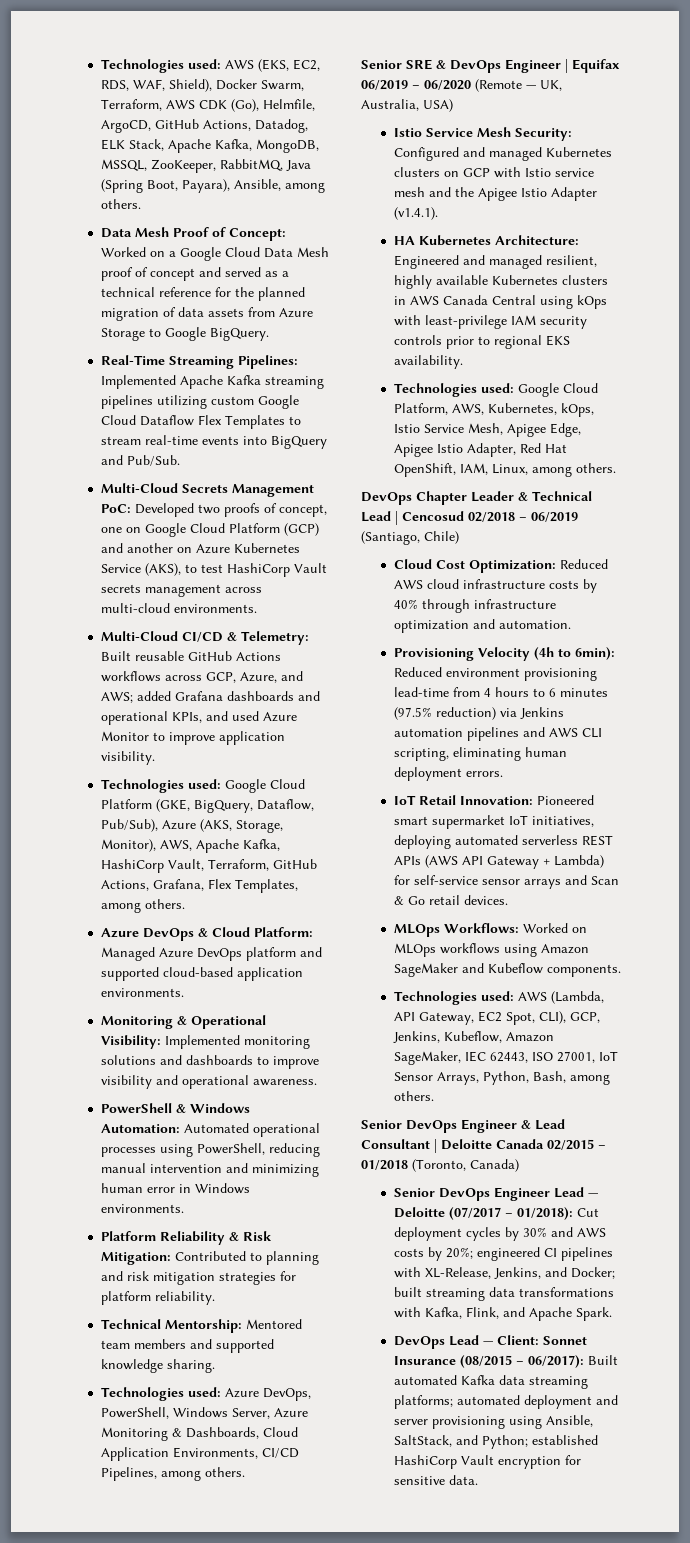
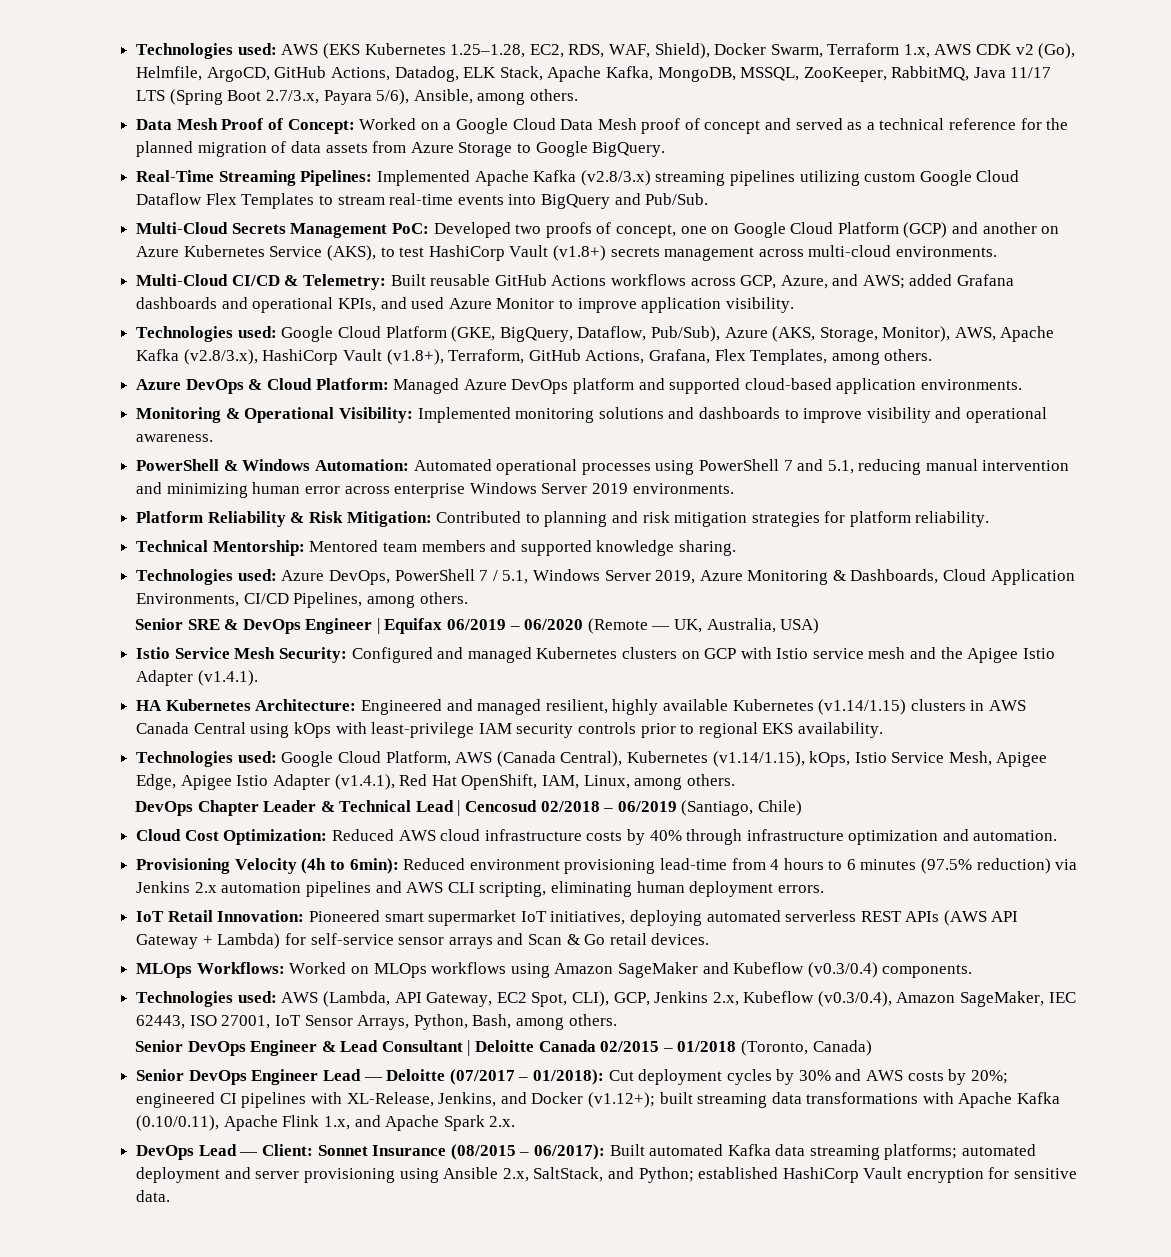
- Technologies used: AWS (EKS, EC2, RDS, WAF, Shield), Docker Swarm, Terraform, AWS CDK (Go), Helmfile, ArgoCD, GitHub Actions, Datadog, ELK Stack, Apache Kafka, MongoDB, MSSQL, ZooKeeper, RabbitMQ, Java (Spring Boot, Payara), Ansible, among others.
+ Technologies used: AWS (EKS Kubernetes 1.25–1.28, EC2, RDS, WAF, Shield), Docker Swarm, Terraform 1.x, AWS CDK v2 (Go), Helmfile, ArgoCD, GitHub Actions, Datadog, ELK Stack, Apache Kafka, MongoDB, MSSQL, ZooKeeper, RabbitMQ, Java 11/17 LTS (Spring Boot 2.7/3.x, Payara 5/6), Ansible, among others.
- Real-Time Streaming Pipelines: Implemented Apache Kafka streaming pipelines utilizing custom Google Cloud Dataflow Flex Templates to stream real-time events into BigQuery and Pub/Sub.
+ Real-Time Streaming Pipelines: Implemented Apache Kafka (v2.8/3.x) streaming pipelines utilizing custom Google Cloud Dataflow Flex Templates to stream real-time events into BigQuery and Pub/Sub.
- Multi-Cloud Secrets Management PoC: Developed two proofs of concept, one on Google Cloud Platform (GCP) and another on Azure Kubernetes Service (AKS), to test HashiCorp Vault secrets management across multi-cloud environments.
+ Multi-Cloud Secrets Management PoC: Developed two proofs of concept, one on Google Cloud Platform (GCP) and another on Azure Kubernetes Service (AKS), to test HashiCorp Vault (v1.8+) secrets management across multi-cloud environments.
- Technologies used: Google Cloud Platform (GKE, BigQuery, Dataflow, Pub/Sub), Azure (AKS, Storage, Monitor), AWS, Apache Kafka, HashiCorp Vault, Terraform, GitHub Actions, Grafana, Flex Templates, among others.
+ Technologies used: Google Cloud Platform (GKE, BigQuery, Dataflow, Pub/Sub), Azure (AKS, Storage, Monitor), AWS, Apache Kafka (v2.8/3.x), HashiCorp Vault (v1.8+), Terraform, GitHub Actions, Grafana, Flex Templates, among others.
- PowerShell & Windows Automation: Automated operational processes using PowerShell, reducing manual intervention and minimizing human error in Windows environments.
+ PowerShell & Windows Automation: Automated operational processes using PowerShell 7 and 5.1, reducing manual intervention and minimizing human error across enterprise Windows Server 2019 environments.
- Technologies used: Azure DevOps, PowerShell, Windows Server, Azure Monitoring & Dashboards, Cloud Application Environments, CI/CD Pipelines, among others.
+ Technologies used: Azure DevOps, PowerShell 7 / 5.1, Windows Server 2019, Azure Monitoring & Dashboards, Cloud Application Environments, CI/CD Pipelines, among others.
- HA Kubernetes Architecture: Engineered and managed resilient, highly available Kubernetes clusters in AWS Canada Central using kOps with least-privilege IAM security controls prior to regional EKS availability.
+ HA Kubernetes Architecture: Engineered and managed resilient, highly available Kubernetes (v1.14/1.15) clusters in AWS Canada Central using kOps with least-privilege IAM security controls prior to regional EKS availability.
- Technologies used: Google Cloud Platform, AWS, Kubernetes, kOps, Istio Service Mesh, Apigee Edge, Apigee Istio Adapter, Red Hat OpenShift, IAM, Linux, among others.
+ Technologies used: Google Cloud Platform, AWS (Canada Central), Kubernetes (v1.14/1.15), kOps, Istio Service Mesh, Apigee Edge, Apigee Istio Adapter (v1.4.1), Red Hat OpenShift, IAM, Linux, among others.
- Provisioning Velocity (4h to 6min): Reduced environment provisioning lead-time from 4 hours to 6 minutes (97.5% reduction) via Jenkins automation pipelines and AWS CLI scripting, eliminating human deployment errors.
+ Provisioning Velocity (4h to 6min): Reduced environment provisioning lead-time from 4 hours to 6 minutes (97.5% reduction) via Jenkins 2.x automation pipelines and AWS CLI scripting, eliminating human deployment errors.
- MLOps Workflows: Worked on MLOps workflows using Amazon SageMaker and Kubeflow components.
+ MLOps Workflows: Worked on MLOps workflows using Amazon SageMaker and Kubeflow (v0.3/0.4) components.
- Technologies used: AWS (Lambda, API Gateway, EC2 Spot, CLI), GCP, Jenkins, Kubeflow, Amazon SageMaker, IEC 62443, ISO 27001, IoT Sensor Arrays, Python, Bash, among others.
+ Technologies used: AWS (Lambda, API Gateway, EC2 Spot, CLI), GCP, Jenkins 2.x, Kubeflow (v0.3/0.4), Amazon SageMaker, IEC 62443, ISO 27001, IoT Sensor Arrays, Python, Bash, among others.
- Senior DevOps Engineer Lead — Deloitte (07/2017 – 01/2018): Cut deployment cycles by 30% and AWS costs by 20%; engineered CI pipelines with XL-Release, Jenkins, and Docker; built streaming data transformations with Kafka, Flink, and Apache Spark.
+ Senior DevOps Engineer Lead — Deloitte (07/2017 – 01/2018): Cut deployment cycles by 30% and AWS costs by 20%; engineered CI pipelines with XL-Release, Jenkins, and Docker (v1.12+); built streaming data transformations with Apache Kafka (0.10/0.11), Apache Flink 1.x, and Apache Spark 2.x.
- DevOps Lead — Client: Sonnet Insurance (08/2015 – 06/2017): Built automated Kafka data streaming platforms; automated deployment and server provisioning using Ansible, SaltStack, and Python; established HashiCorp Vault encryption for sensitive data.
+ DevOps Lead — Client: Sonnet Insurance (08/2015 – 06/2017): Built automated Kafka data streaming platforms; automated deployment and server provisioning using Ansible 2.x, SaltStack, and Python; established HashiCorp Vault encryption for sensitive data.

